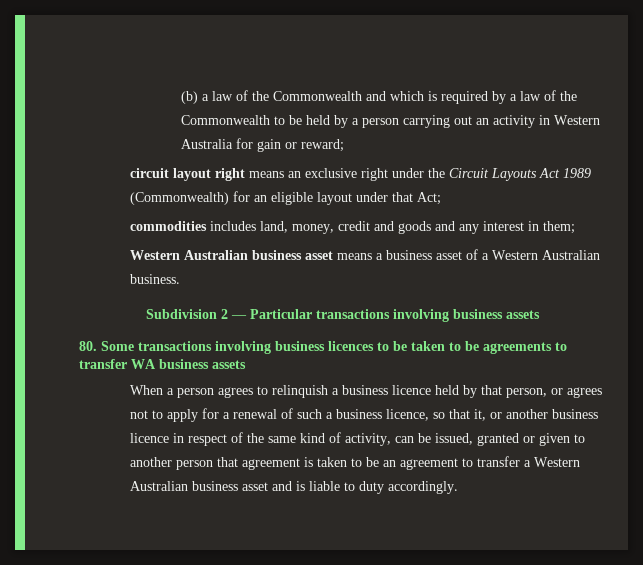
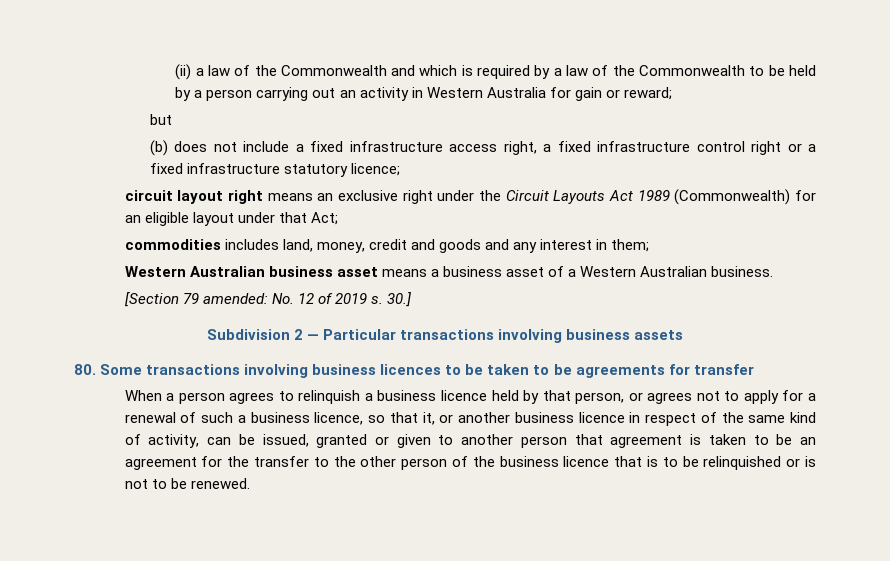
- (b) a law of the Commonwealth and which is required by a law of the Commonwealth to be held by a person carrying out an activity in Western Australia for gain or reward;
+ (ii) a law of the Commonwealth and which is required by a law of the Commonwealth to be held by a person carrying out an activity in Western Australia for gain or reward;
+ but
+ (b) does not include a fixed infrastructure access right, a fixed infrastructure control right or a fixed infrastructure statutory licence;
+ [Section 79 amended: No. 12 of 2019 s. 30.]
- 80. Some transactions involving business licences to be taken to be agreements to transfer WA business assets
+ 80. Some transactions involving business licences to be taken to be agreements for transfer
- When a person agrees to relinquish a business licence held by that person, or agrees not to apply for a renewal of such a business licence, so that it, or another business licence in respect of the same kind of activity, can be issued, granted or given to another person that agreement is taken to be an agreement to transfer a Western Australian business asset and is liable to duty accordingly.
+ When a person agrees to relinquish a business licence held by that person, or agrees not to apply for a renewal of such a business licence, so that it, or another business licence in respect of the same kind of activity, can be issued, granted or given to another person that agreement is taken to be an agreement for the transfer to the other person of the business licence that is to be relinquished or is not to be renewed.

